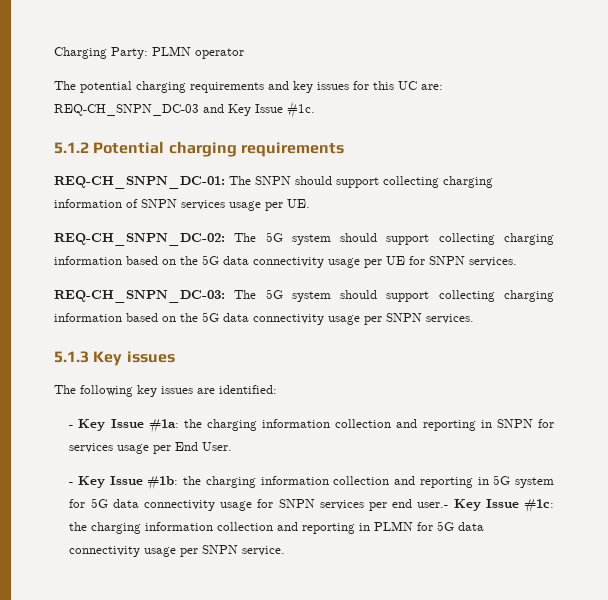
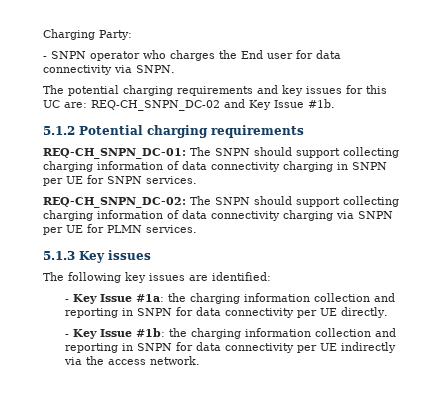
- Charging Party: PLMN operator
+ Charging Party:
+ - SNPN operator who charges the End user for data connectivity via SNPN.
- The potential charging requirements and key issues for this UC are: REQ-CH_SNPN_DC-03 and Key Issue #1c.
+ The potential charging requirements and key issues for this UC are: REQ-CH_SNPN_DC-02 and Key Issue #1b.
- REQ-CH_SNPN_DC-01: The SNPN should support collecting charging information of SNPN services usage per UE.
- REQ-CH_SNPN_DC-02: The 5G system should support collecting charging information based on the 5G data connectivity usage per UE for SNPN services.
+ REQ-CH_SNPN_DC-01: The SNPN should support collecting charging information of data connectivity charging in SNPN per UE for SNPN services.
- REQ-CH_SNPN_DC-03: The 5G system should support collecting charging information based on the 5G data connectivity usage per SNPN services.
+ REQ-CH_SNPN_DC-02: The SNPN should support collecting charging information of data connectivity charging via SNPN per UE for PLMN services.
- - Key Issue #1a: the charging information collection and reporting in SNPN for services usage per End User.
+ - Key Issue #1a: the charging information collection and reporting in SNPN for data connectivity per UE directly.
- - Key Issue #1b: the charging information collection and reporting in 5G system for 5G data connectivity usage for SNPN services per end user.- Key Issue #1c: the charging information collection and reporting in PLMN for 5G data connectivity usage per SNPN service.
+ - Key Issue #1b: the charging information collection and reporting in SNPN for data connectivity per UE indirectly via the access network.

